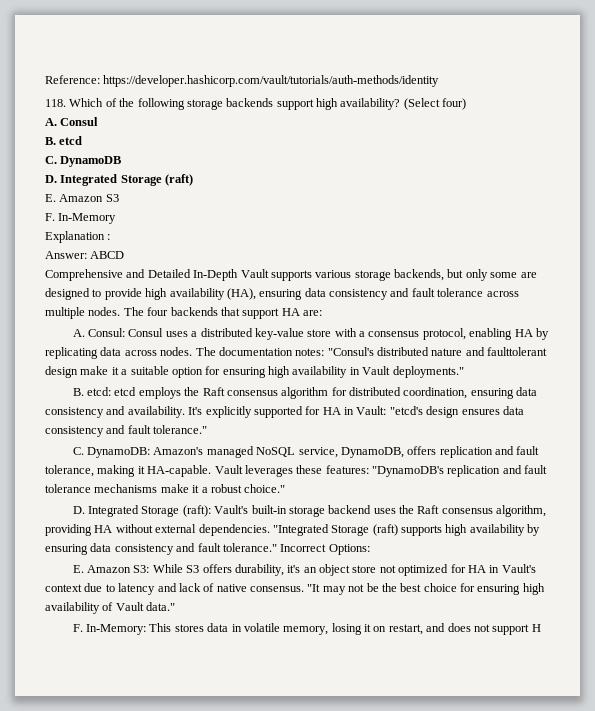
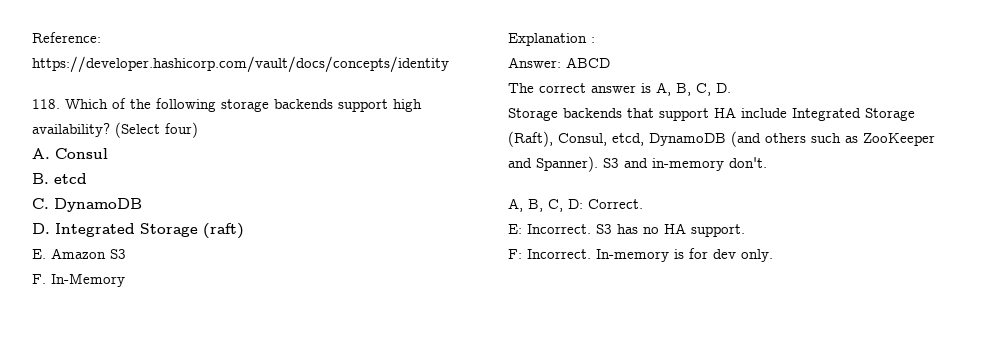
- Reference: https://developer.hashicorp.com/vault/tutorials/auth-methods/identity
+ Reference: https://developer.hashicorp.com/vault/docs/concepts/identity
- Comprehensive and Detailed In-Depth Vault supports various storage backends, but only some are designed to provide high availability (HA), ensuring data consistency and fault tolerance across multiple nodes. The four backends that support HA are:
- A. Consul: Consul uses a distributed key-value store with a consensus protocol, enabling HA by replicating data across nodes. The documentation notes: "Consul's distributed nature and faulttolerant design make it a suitable option for ensuring high availability in Vault deployments."
- B. etcd: etcd employs the Raft consensus algorithm for distributed coordination, ensuring data consistency and availability. It's explicitly supported for HA in Vault: "etcd's design ensures data consistency and fault tolerance."
- C. DynamoDB: Amazon's managed NoSQL service, DynamoDB, offers replication and fault tolerance, making it HA-capable. Vault leverages these features: "DynamoDB's replication and fault tolerance mechanisms make it a robust choice."
- D. Integrated Storage (raft): Vault's built-in storage backend uses the Raft consensus algorithm, providing HA without external dependencies. "Integrated Storage (raft) supports high availability by ensuring data consistency and fault tolerance." Incorrect Options:
- E. Amazon S3: While S3 offers durability, it's an object store not optimized for HA in Vault's context due to latency and lack of native consensus. "It may not be the best choice for ensuring high availability of Vault data."
- F. In-Memory: This stores data in volatile memory, losing it on restart, and does not support H
+ The correct answer is A, B, C, D.
+ Storage backends that support HA include Integrated Storage (Raft), Consul, etcd, DynamoDB (and others such as ZooKeeper and Spanner). S3 and in-memory don't.
+ A, B, C, D: Correct.
+ E: Incorrect. S3 has no HA support.
+ F: Incorrect. In-memory is for dev only.

